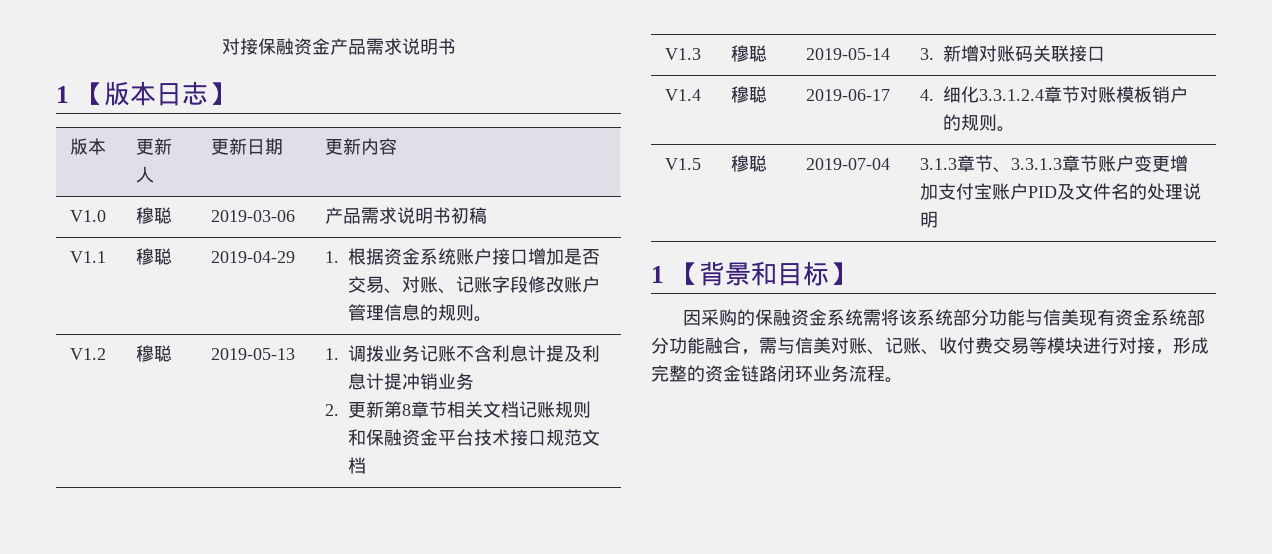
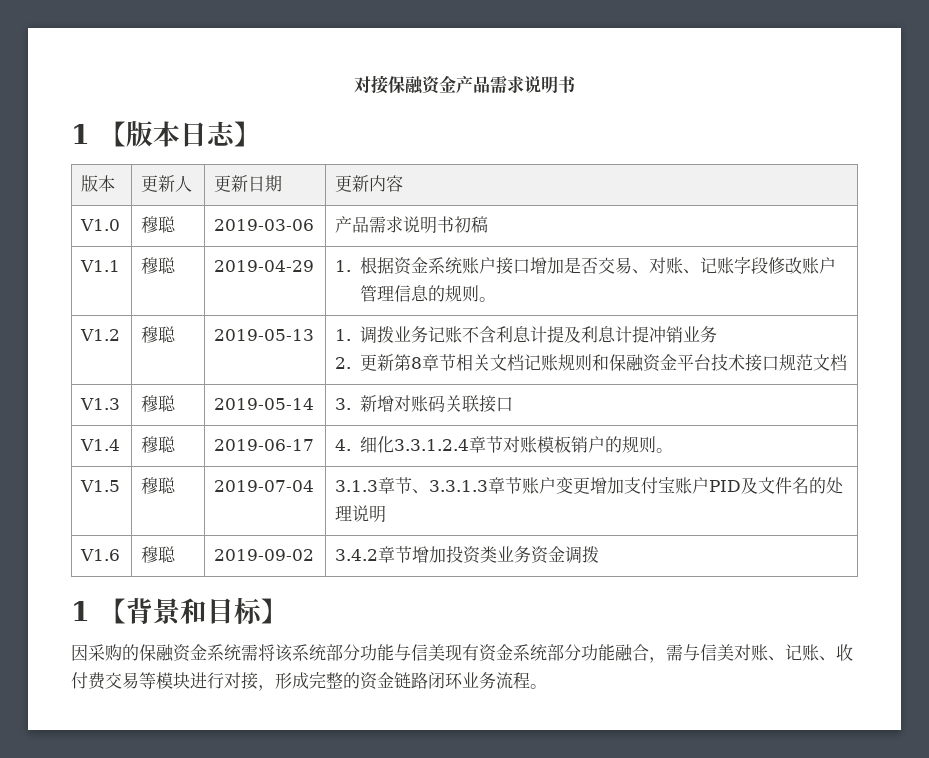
+ V1.6 | 穆聪 | 2019-09-02 | 3.4.2章节增加投资类业务资金调拨

